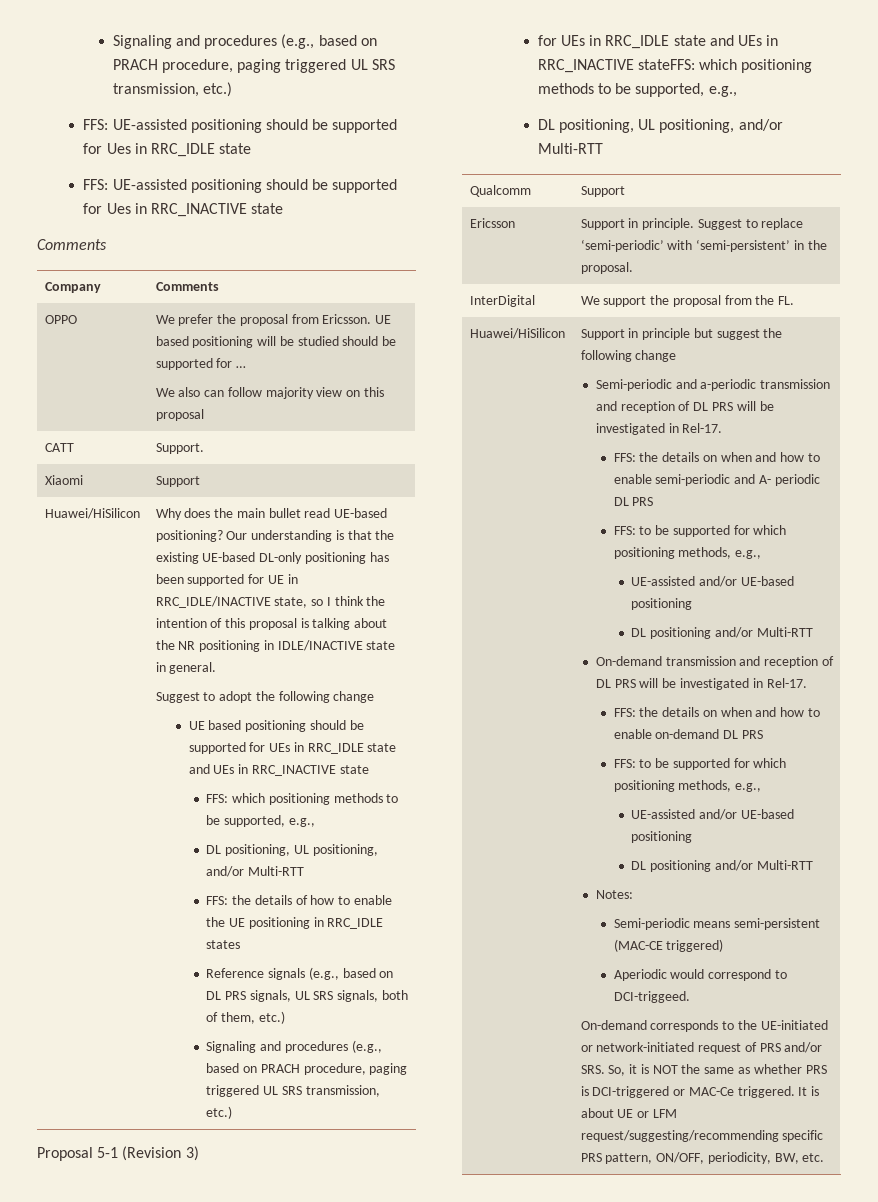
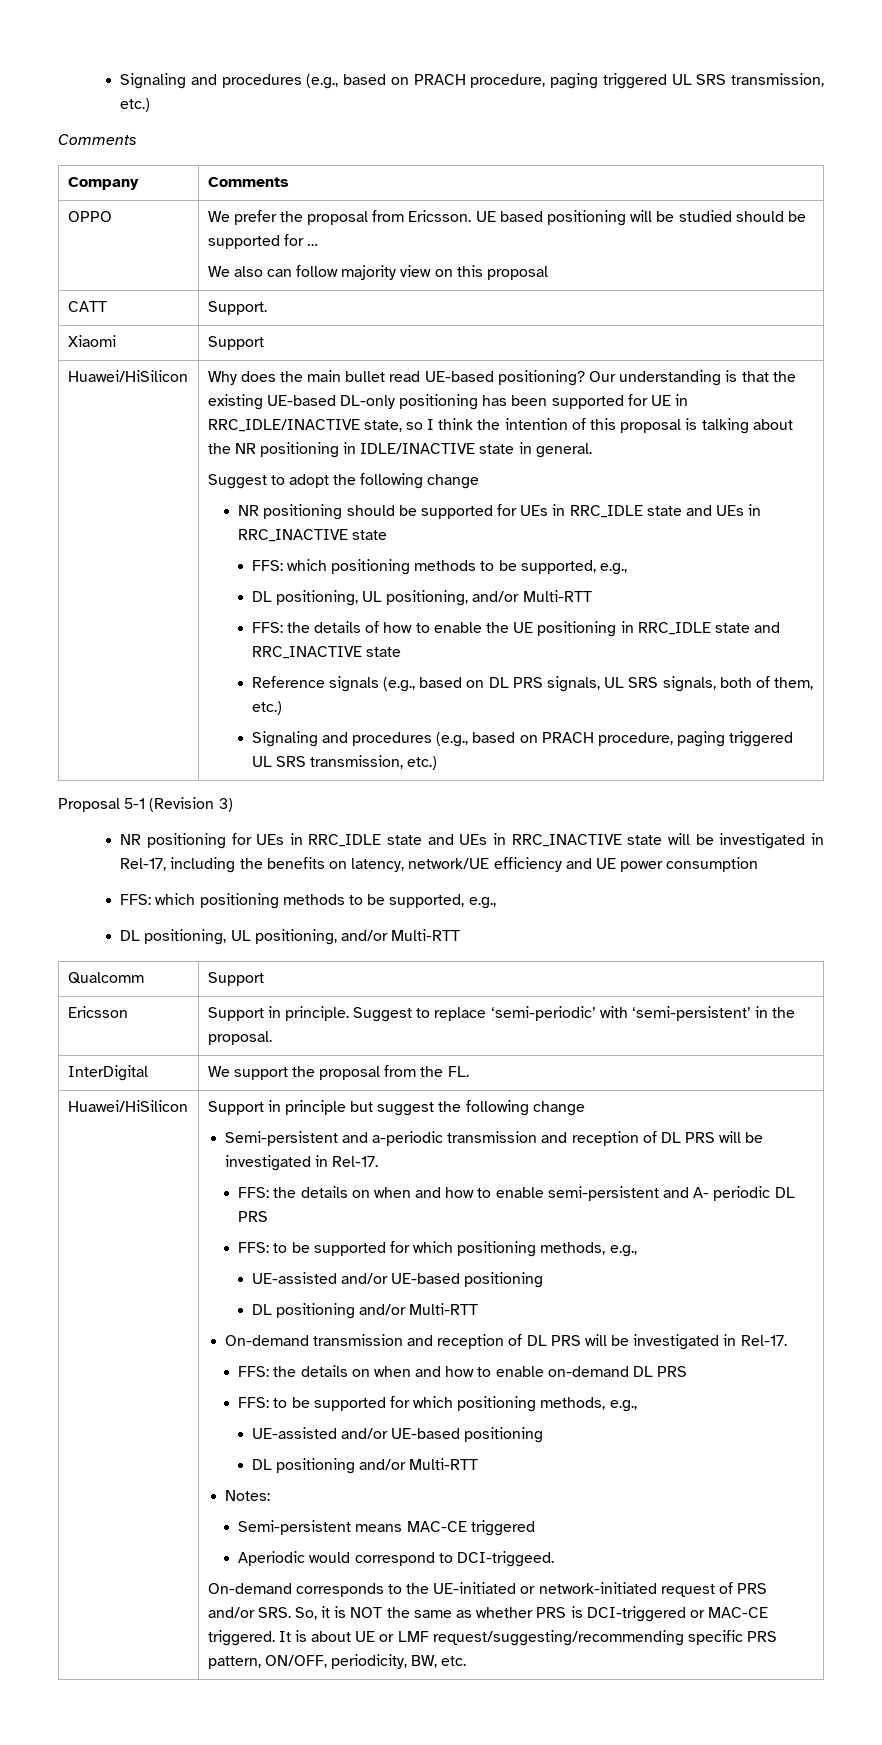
- FFS: UE-assisted positioning should be supported for Ues in RRC_IDLE state
- FFS: UE-assisted positioning should be supported for Ues in RRC_INACTIVE state
- UE based positioning should be supported for UEs in RRC_IDLE state and UEs in RRC_INACTIVE state
+ NR positioning should be supported for UEs in RRC_IDLE state and UEs in RRC_INACTIVE state
- FFS: the details of how to enable the UE positioning in RRC_IDLE states
+ FFS: the details of how to enable the UE positioning in RRC_IDLE state and RRC_INACTIVE state
- for UEs in RRC_IDLE state and UEs in RRC_INACTIVE stateFFS: which positioning methods to be supported, e.g.,
+ NR positioning for UEs in RRC_IDLE state and UEs in RRC_INACTIVE state will be investigated in Rel-17, including the benefits on latency, network/UE efficiency and UE power consumption
+ FFS: which positioning methods to be supported, e.g.,
- Semi-periodic and a-periodic transmission and reception of DL PRS will be investigated in Rel-17.
+ Semi-persistent and a-periodic transmission and reception of DL PRS will be investigated in Rel-17.
- FFS: the details on when and how to enable semi-periodic and A- periodic DL PRS
+ FFS: the details on when and how to enable semi-persistent and A- periodic DL PRS
- Semi-periodic means semi-persistent (MAC-CE triggered)
+ Semi-persistent means MAC-CE triggered
- On-demand corresponds to the UE-initiated or network-initiated request of PRS and/or SRS. So, it is NOT the same as whether PRS is DCI-triggered or MAC-Ce triggered.
+ On-demand corresponds to the UE-initiated or network-initiated request of PRS and/or SRS. So, it is NOT the same as whether PRS is DCI-triggered or MAC-CE triggered.
- It is about UE or LFM request/suggesting/recommending specific PRS pattern, ON/OFF, periodicity, BW, etc.
+ It is about UE or LMF request/suggesting/recommending specific PRS pattern, ON/OFF, periodicity, BW, etc.

